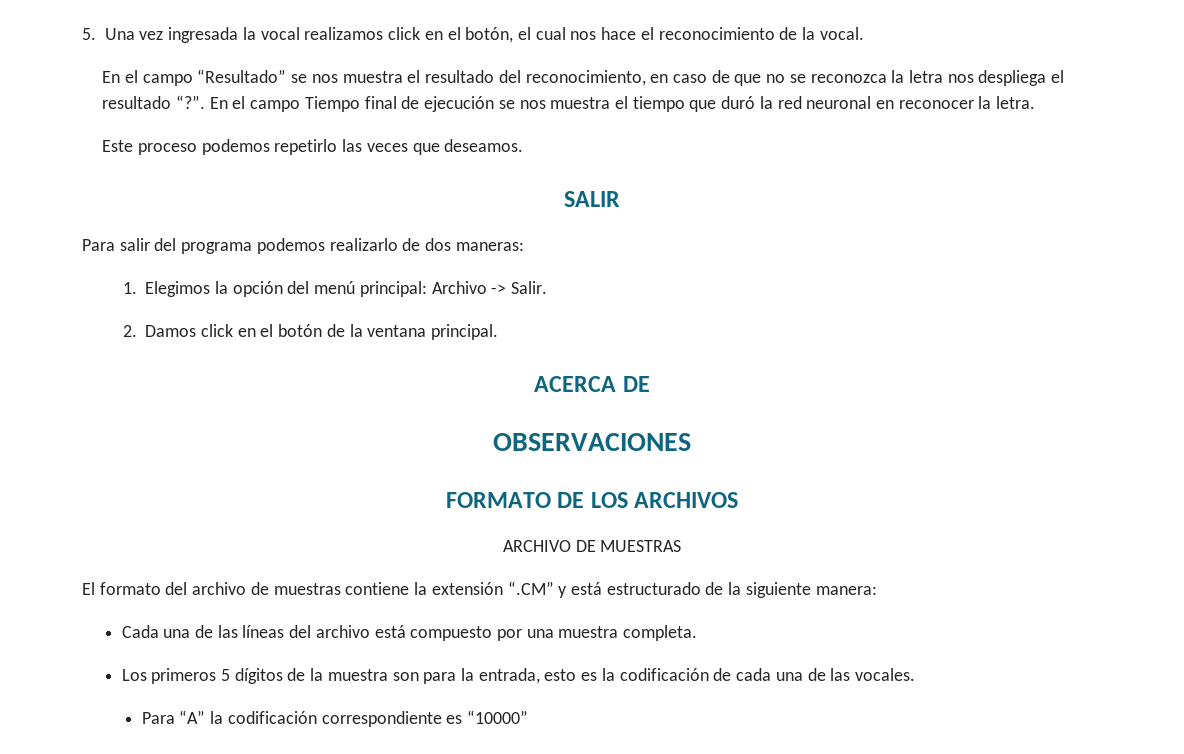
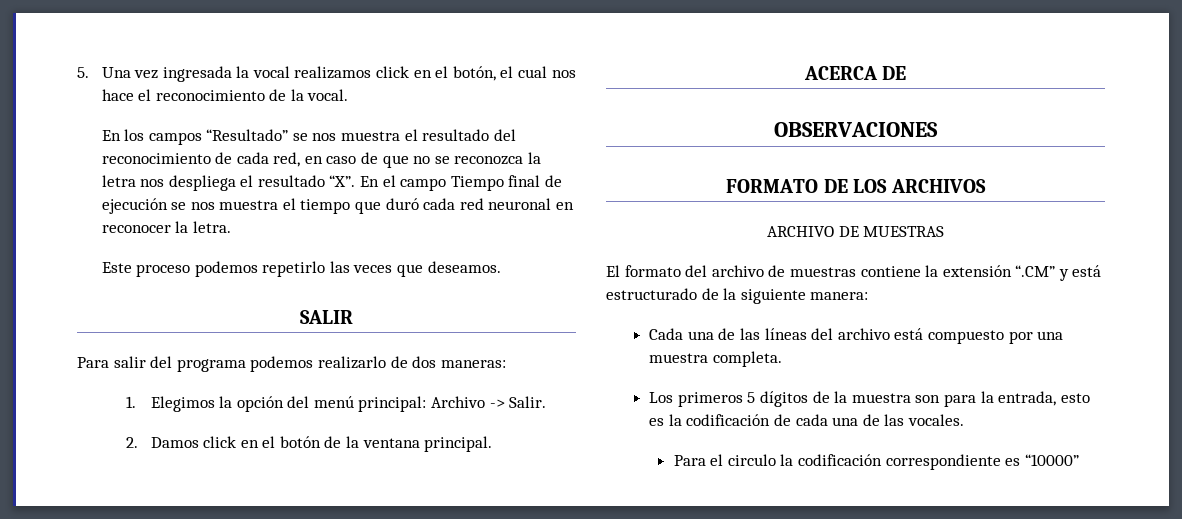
- En el campo “Resultado” se nos muestra el resultado del reconocimiento, en caso de que no se reconozca la letra nos despliega el resultado “?”. En el campo Tiempo final de ejecución se nos muestra el tiempo que duró la red neuronal en reconocer la letra.
+ En los campos “Resultado” se nos muestra el resultado del reconocimiento de cada red, en caso de que no se reconozca la letra nos despliega el resultado “X”. En el campo Tiempo final de ejecución se nos muestra el tiempo que duró cada red neuronal en reconocer la letra.
- Para “A” la codificación correspondiente es “10000”
+ Para el circulo la codificación correspondiente es “10000”

